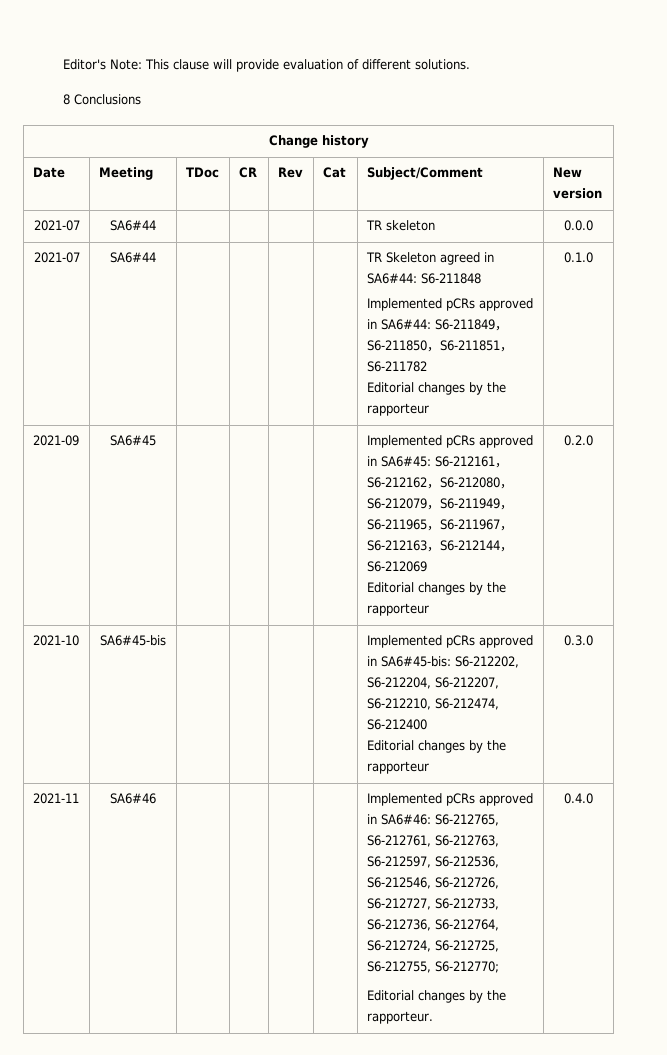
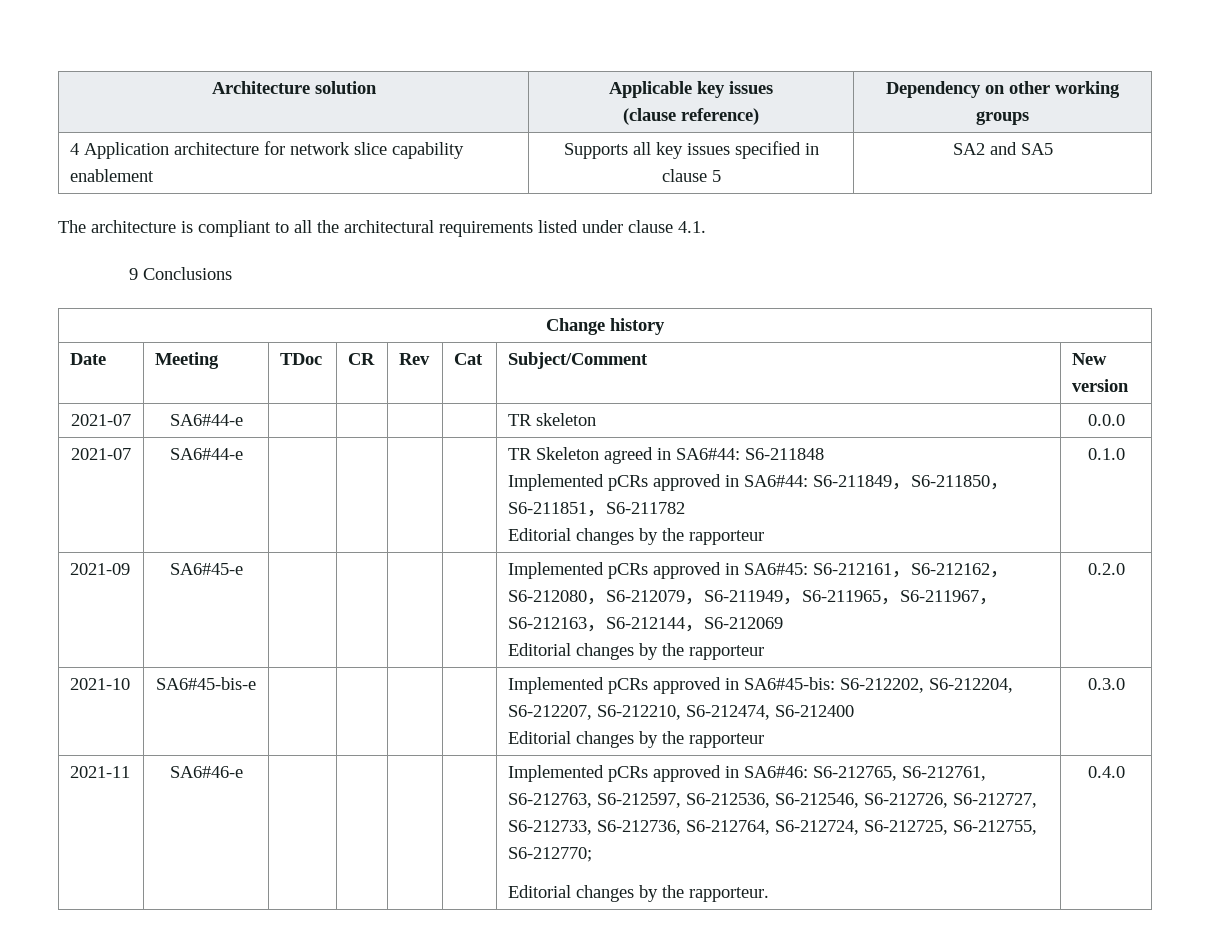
- Editor's Note: This clause will provide evaluation of different solutions.
- 8 Conclusions
+ Architecture solution | Applicable key issues
+ (clause reference) | Dependency on other working groups
+ 4 Application architecture for network slice capability enablement | Supports all key issues specified in clause 5 | SA2 and SA5
+ The architecture is compliant to all the architectural requirements listed under clause 4.1.
+ 9 Conclusions
- 2021-07 | SA6#44 | | | | | TR skeleton | 0.0.0
+ 2021-07 | SA6#44-e | | | | | TR skeleton | 0.0.0
- 2021-07 | SA6#44 | | | | | TR Skeleton agreed in SA6#44: S6-211848
+ 2021-07 | SA6#44-e | | | | | TR Skeleton agreed in SA6#44: S6-211848
- 2021-09 | SA6#45 | | | | | Implemented pCRs approved in SA6#45: S6-212161，S6-212162，S6-212080，S6-212079，S6-211949，S6-211965，S6-211967，S6-212163，S6-212144，S6-212069
+ 2021-09 | SA6#45-e | | | | | Implemented pCRs approved in SA6#45: S6-212161，S6-212162，S6-212080，S6-212079，S6-211949，S6-211965，S6-211967，S6-212163，S6-212144，S6-212069
- 2021-10 | SA6#45-bis | | | | | Implemented pCRs approved in SA6#45-bis: S6-212202, S6-212204, S6-212207, S6-212210, S6-212474, S6-212400
+ 2021-10 | SA6#45-bis-e | | | | | Implemented pCRs approved in SA6#45-bis: S6-212202, S6-212204, S6-212207, S6-212210, S6-212474, S6-212400
- 2021-11 | SA6#46 | | | | | Implemented pCRs approved in SA6#46: S6-212765, S6-212761, S6-212763, S6-212597, S6-212536, S6-212546, S6-212726, S6-212727, S6-212733, S6-212736, S6-212764, S6-212724, S6-212725, S6-212755, S6-212770;
+ 2021-11 | SA6#46-e | | | | | Implemented pCRs approved in SA6#46: S6-212765, S6-212761, S6-212763, S6-212597, S6-212536, S6-212546, S6-212726, S6-212727, S6-212733, S6-212736, S6-212764, S6-212724, S6-212725, S6-212755, S6-212770;

